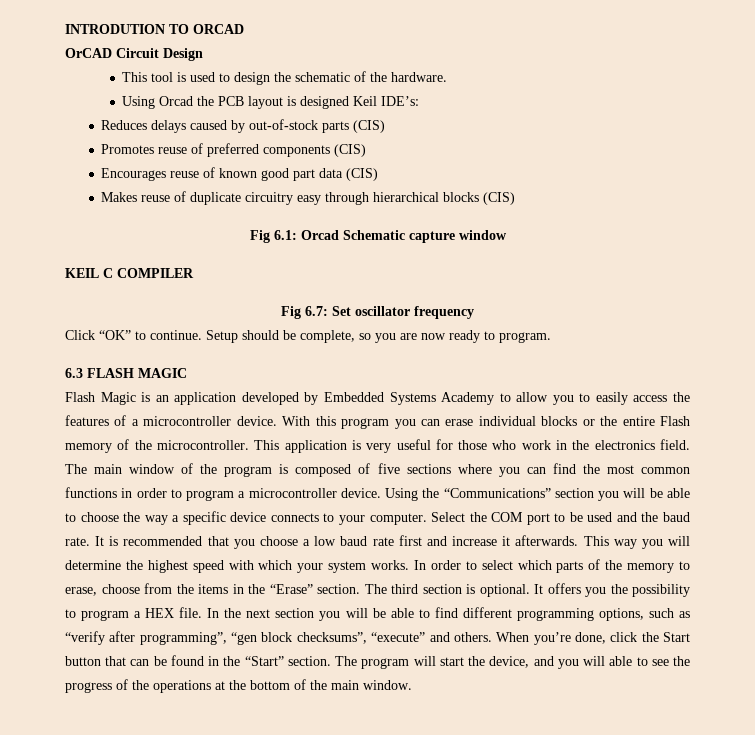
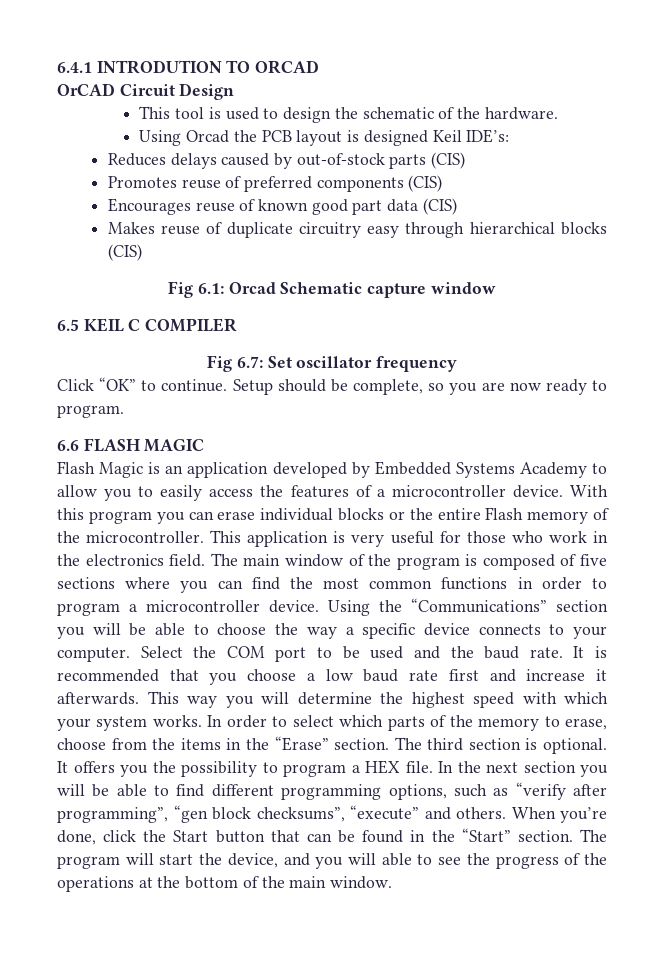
- INTRODUTION TO ORCAD
+ 6.4.1 INTRODUTION TO ORCAD
- KEIL C COMPILER
+ 6.5 KEIL C COMPILER
- 6.3 FLASH MAGIC
+ 6.6 FLASH MAGIC

